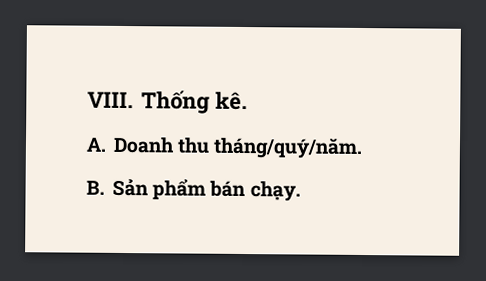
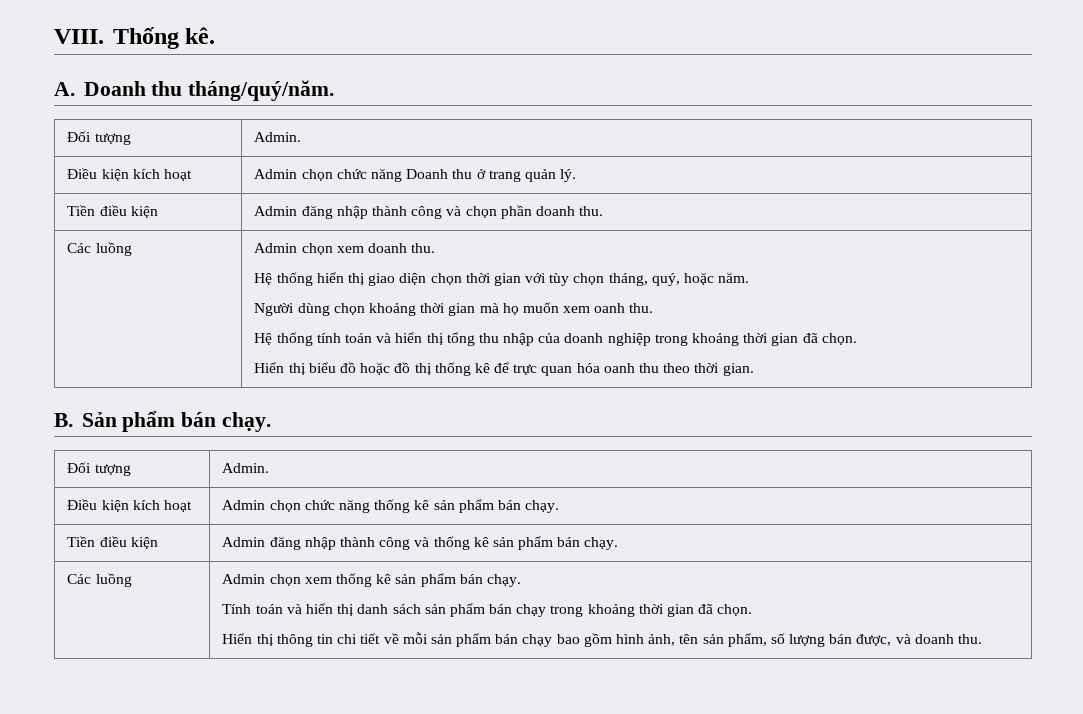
  A. Doanh thu tháng/quý/năm.
+ Đối tượng | Admin.
+ Điều kiện kích hoạt | Admin chọn chức năng Doanh thu ở trang quản lý.
+ Tiền điều kiện | Admin đăng nhập thành công và chọn phần doanh thu.
+ Các luồng | Admin chọn xem doanh thu.
+ Hệ thống hiển thị giao diện chọn thời gian với tùy chọn tháng, quý, hoặc năm.
+ Người dùng chọn khoảng thời gian mà họ muốn xem oanh thu.
+ Hệ thống tính toán và hiển thị tổng thu nhập của doanh nghiệp trong khoảng thời gian đã chọn.
+ Hiển thị biểu đồ hoặc đồ thị thống kê để trực quan hóa oanh thu theo thời gian.
  B. Sản phẩm bán chạy.
+ Đối tượng | Admin.
+ Điều kiện kích hoạt | Admin chọn chức năng thống kê sản phẩm bán chạy.
+ Tiền điều kiện | Admin đăng nhập thành công và thống kê sản phẩm bán chạy.
+ Các luồng | Admin chọn xem thống kê sản phẩm bán chạy.
+ Tính toán và hiển thị danh sách sản phẩm bán chạy trong khoảng thời gian đã chọn.
+ Hiển thị thông tin chi tiết về mỗi sản phẩm bán chạy bao gồm hình ảnh, tên sản phẩm, số lượng bán được, và doanh thu.

